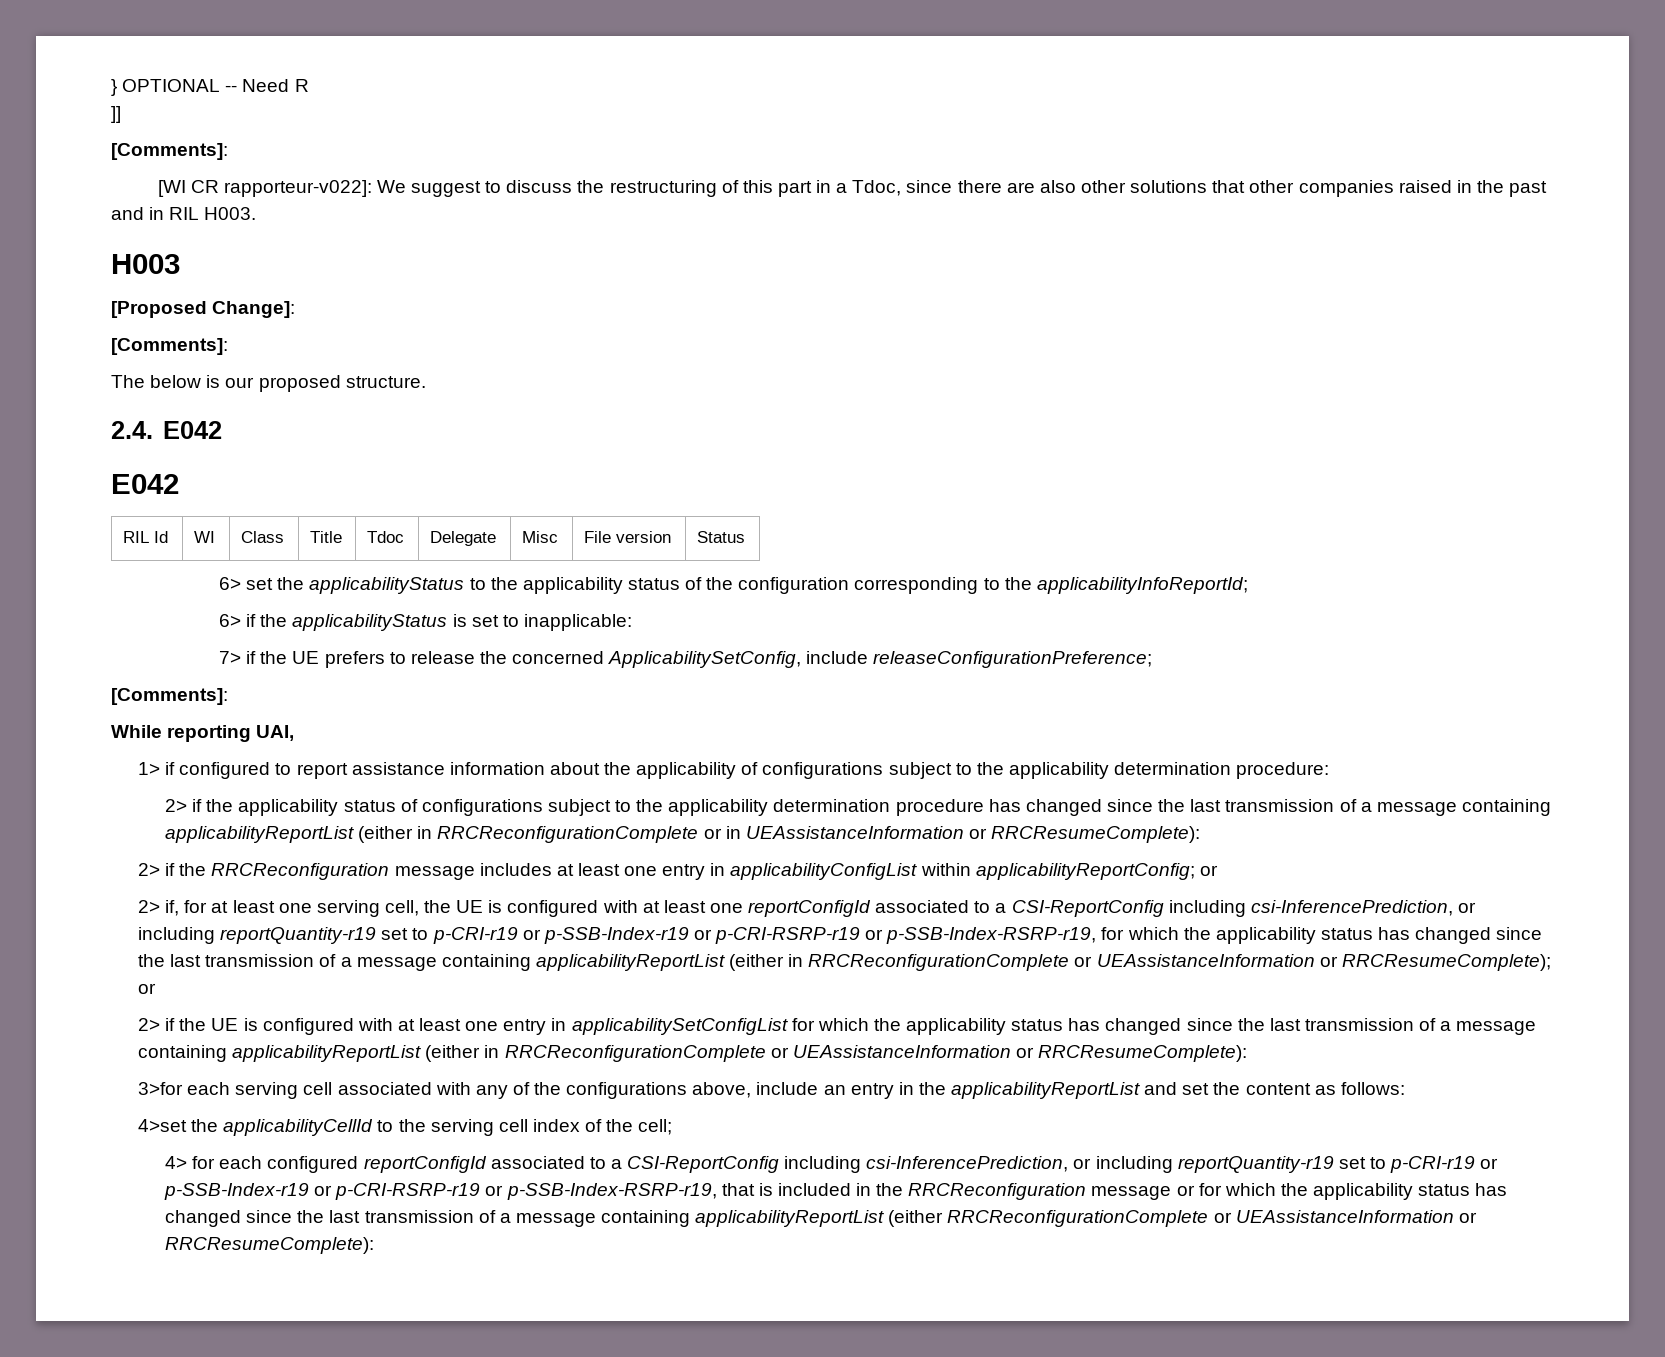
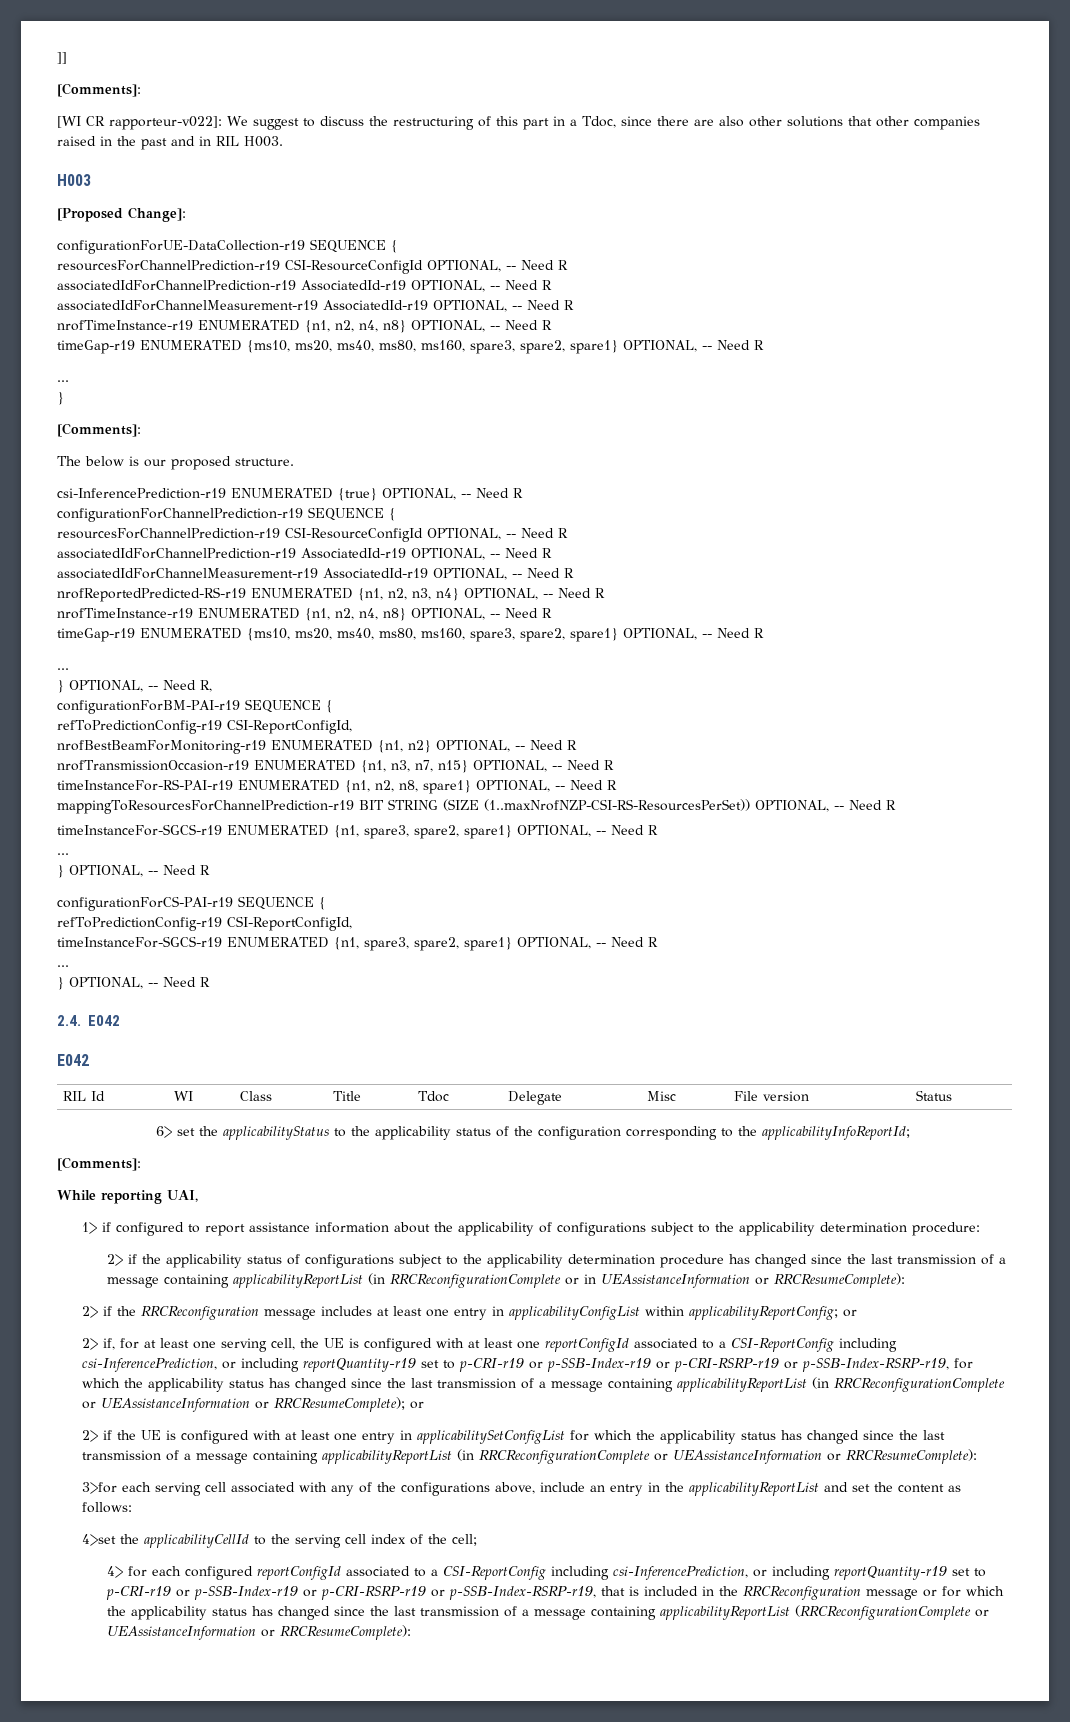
- } OPTIONAL -- Need R
+ configurationForUE-DataCollection-r19 SEQUENCE {
+ resourcesForChannelPrediction-r19 CSI-ResourceConfigId OPTIONAL, -- Need R
+ associatedIdForChannelPrediction-r19 AssociatedId-r19 OPTIONAL, -- Need R
+ associatedIdForChannelMeasurement-r19 AssociatedId-r19 OPTIONAL, -- Need R
+ nrofTimeInstance-r19 ENUMERATED {n1, n2, n4, n8} OPTIONAL, -- Need R
+ timeGap-r19 ENUMERATED {ms10, ms20, ms40, ms80, ms160, spare3, spare2, spare1} OPTIONAL, -- Need R
+ ...
+ }
+ csi-InferencePrediction-r19 ENUMERATED {true} OPTIONAL, -- Need R
+ configurationForChannelPrediction-r19 SEQUENCE {
+ resourcesForChannelPrediction-r19 CSI-ResourceConfigId OPTIONAL, -- Need R
+ associatedIdForChannelPrediction-r19 AssociatedId-r19 OPTIONAL, -- Need R
+ associatedIdForChannelMeasurement-r19 AssociatedId-r19 OPTIONAL, -- Need R
+ nrofReportedPredicted-RS-r19 ENUMERATED {n1, n2, n3, n4} OPTIONAL, -- Need R
+ nrofTimeInstance-r19 ENUMERATED {n1, n2, n4, n8} OPTIONAL, -- Need R
+ timeGap-r19 ENUMERATED {ms10, ms20, ms40, ms80, ms160, spare3, spare2, spare1} OPTIONAL, -- Need R
+ ...
+ } OPTIONAL, -- Need R,
+ configurationForBM-PAI-r19 SEQUENCE {
+ refToPredictionConfig-r19 CSI-ReportConfigId,
+ nrofBestBeamForMonitoring-r19 ENUMERATED {n1, n2} OPTIONAL, -- Need R
+ nrofTransmissionOccasion-r19 ENUMERATED {n1, n3, n7, n15} OPTIONAL, -- Need R
+ timeInstanceFor-RS-PAI-r19 ENUMERATED {n1, n2, n8, spare1} OPTIONAL, -- Need R
+ mappingToResourcesForChannelPrediction-r19 BIT STRING (SIZE (1..maxNrofNZP-CSI-RS-ResourcesPerSet)) OPTIONAL, -- Need R
+ timeInstanceFor-SGCS-r19 ENUMERATED {n1, spare3, spare2, spare1} OPTIONAL, -- Need R
+ ...
+ } OPTIONAL, -- Need R
+ configurationForCS-PAI-r19 SEQUENCE {
+ refToPredictionConfig-r19 CSI-ReportConfigId,
+ timeInstanceFor-SGCS-r19 ENUMERATED {n1, spare3, spare2, spare1} OPTIONAL, -- Need R
+ ...
+ } OPTIONAL, -- Need R
- 6> if the applicabilityStatus is set to inapplicable:
- 7> if the UE prefers to release the concerned ApplicabilitySetConfig, include releaseConfigurationPreference;
- 2> if the applicability status of configurations subject to the applicability determination procedure has changed since the last transmission of a message containing applicabilityReportList (either in RRCReconfigurationComplete or in UEAssistanceInformation or RRCResumeComplete):
+ 2> if the applicability status of configurations subject to the applicability determination procedure has changed since the last transmission of a message containing applicabilityReportList (in RRCReconfigurationComplete or in UEAssistanceInformation or RRCResumeComplete):
- 2> if, for at least one serving cell, the UE is configured with at least one reportConfigId associated to a CSI-ReportConfig including csi-InferencePrediction, or including reportQuantity-r19 set to p-CRI-r19 or p-SSB-Index-r19 or p-CRI-RSRP-r19 or p-SSB-Index-RSRP-r19, for which the applicability status has changed since the last transmission of a message containing applicabilityReportList (either in RRCReconfigurationComplete or UEAssistanceInformation or RRCResumeComplete); or
+ 2> if, for at least one serving cell, the UE is configured with at least one reportConfigId associated to a CSI-ReportConfig including csi-InferencePrediction, or including reportQuantity-r19 set to p-CRI-r19 or p-SSB-Index-r19 or p-CRI-RSRP-r19 or p-SSB-Index-RSRP-r19, for which the applicability status has changed since the last transmission of a message containing applicabilityReportList (in RRCReconfigurationComplete or UEAssistanceInformation or RRCResumeComplete); or
- 2> if the UE is configured with at least one entry in applicabilitySetConfigList for which the applicability status has changed since the last transmission of a message containing applicabilityReportList (either in RRCReconfigurationComplete or UEAssistanceInformation or RRCResumeComplete):
+ 2> if the UE is configured with at least one entry in applicabilitySetConfigList for which the applicability status has changed since the last transmission of a message containing applicabilityReportList (in RRCReconfigurationComplete or UEAssistanceInformation or RRCResumeComplete):
- 4> for each configured reportConfigId associated to a CSI-ReportConfig including csi-InferencePrediction, or including reportQuantity-r19 set to p-CRI-r19 or p-SSB-Index-r19 or p-CRI-RSRP-r19 or p-SSB-Index-RSRP-r19, that is included in the RRCReconfiguration message or for which the applicability status has changed since the last transmission of a message containing applicabilityReportList (either RRCReconfigurationComplete or UEAssistanceInformation or RRCResumeComplete):
+ 4> for each configured reportConfigId associated to a CSI-ReportConfig including csi-InferencePrediction, or including reportQuantity-r19 set to p-CRI-r19 or p-SSB-Index-r19 or p-CRI-RSRP-r19 or p-SSB-Index-RSRP-r19, that is included in the RRCReconfiguration message or for which the applicability status has changed since the last transmission of a message containing applicabilityReportList (RRCReconfigurationComplete or UEAssistanceInformation or RRCResumeComplete):

